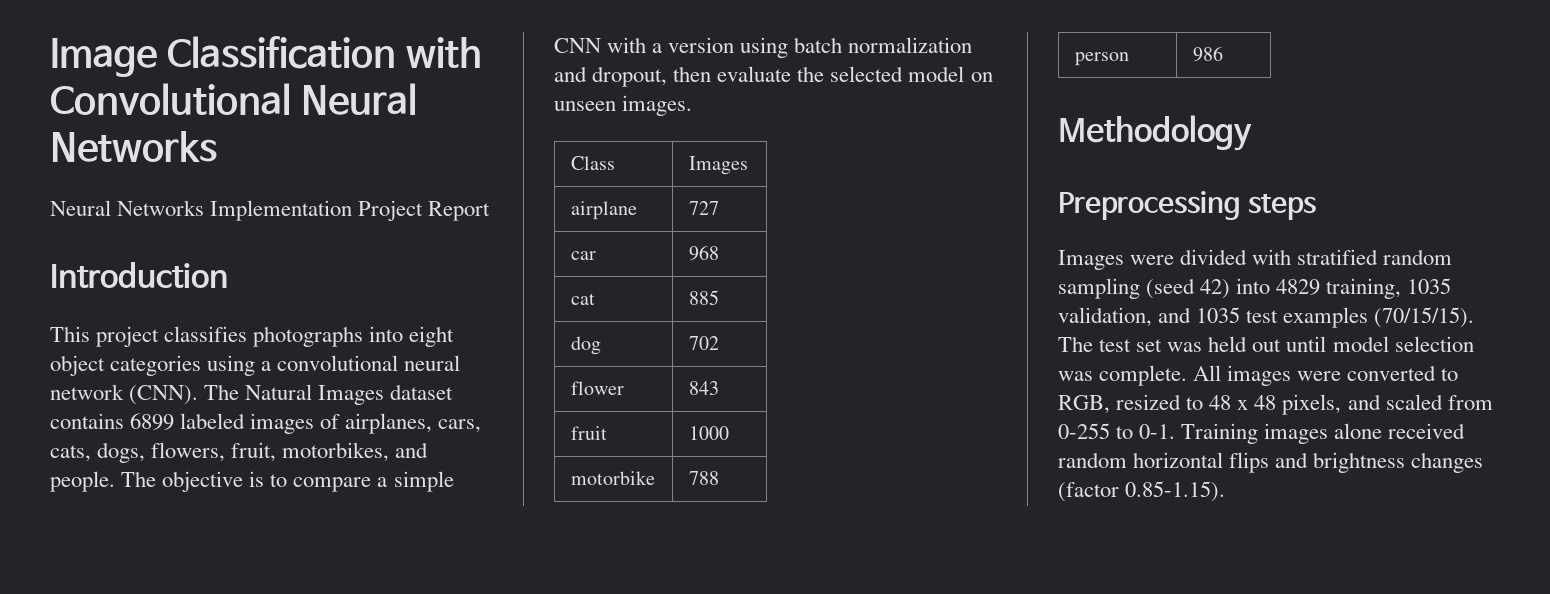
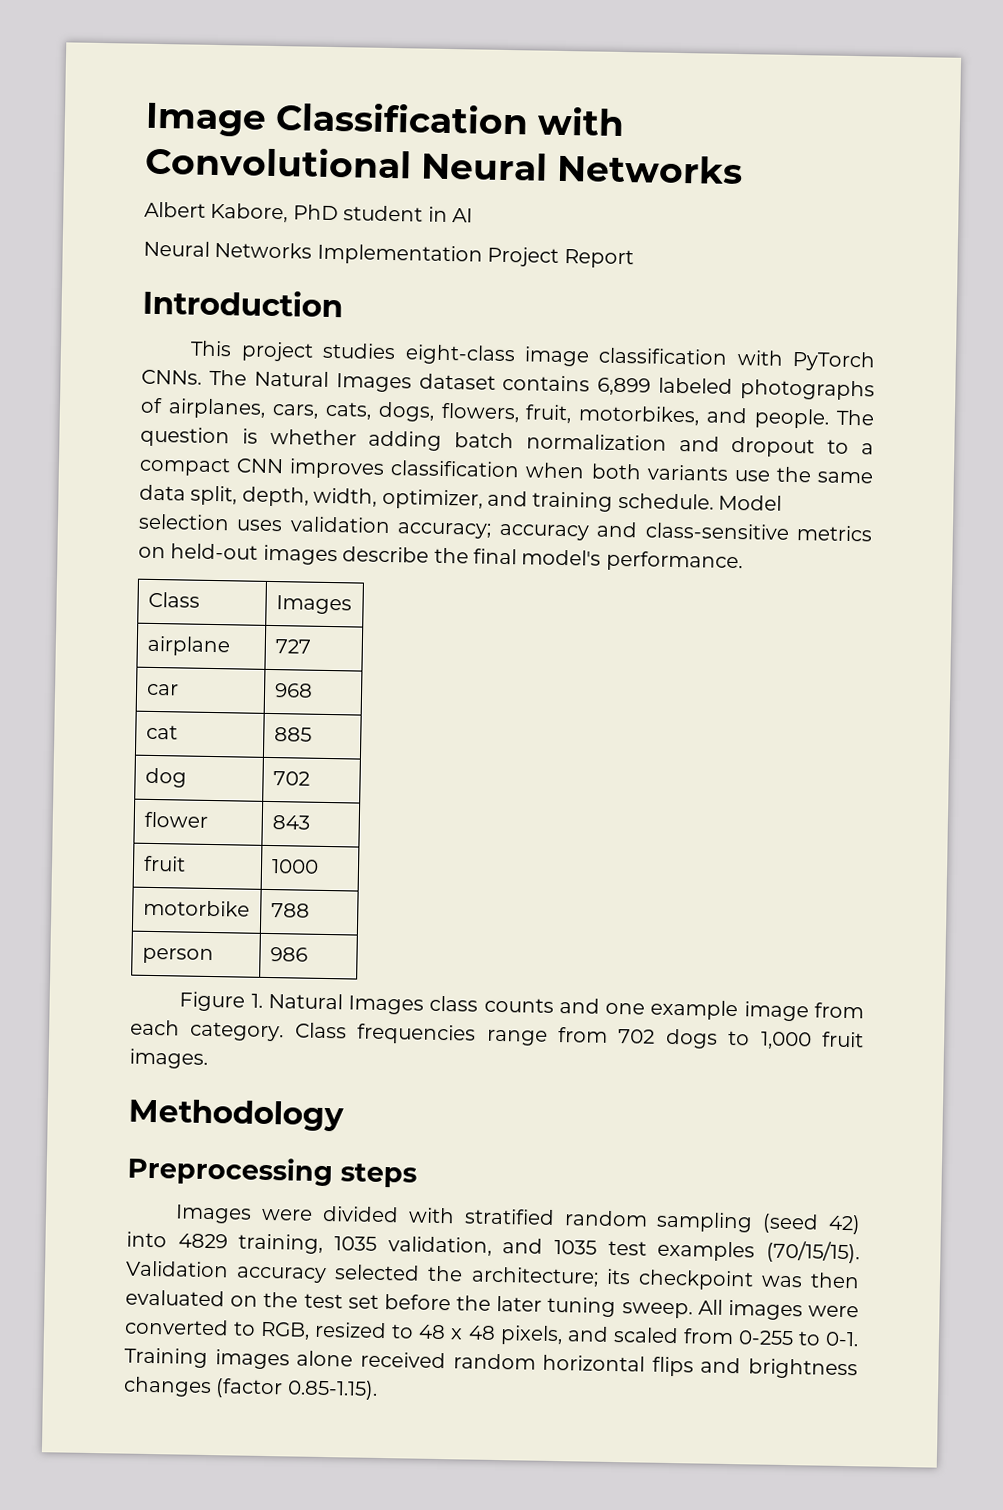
+ Albert Kabore, PhD student in AI
- This project classifies photographs into eight object categories using a convolutional neural network (CNN).
+ This project studies eight-class image classification with PyTorch CNNs.
- The Natural Images dataset contains 6899 labeled images of airplanes, cars, cats, dogs, flowers, fruit, motorbikes, and people.
+ The Natural Images dataset contains 6,899 labeled photographs of airplanes, cars, cats, dogs, flowers, fruit, motorbikes, and people.
- The objective is to compare a simple CNN with a version using batch normalization and dropout, then evaluate the selected model on unseen images.
+ The question is whether adding batch normalization and dropout to a compact CNN improves classification when both variants use the same data split, depth, width, optimizer, and training schedule. Model selection uses validation accuracy; accuracy and class-sensitive metrics on held-out images describe the final model's performance.
+ Figure 1. Natural Images class counts and one example image from each category. Class frequencies range from 702 dogs to 1,000 fruit images.
- The test set was held out until model selection was complete.
+ Validation accuracy selected the architecture; its checkpoint was then evaluated on the test set before the later tuning sweep.

